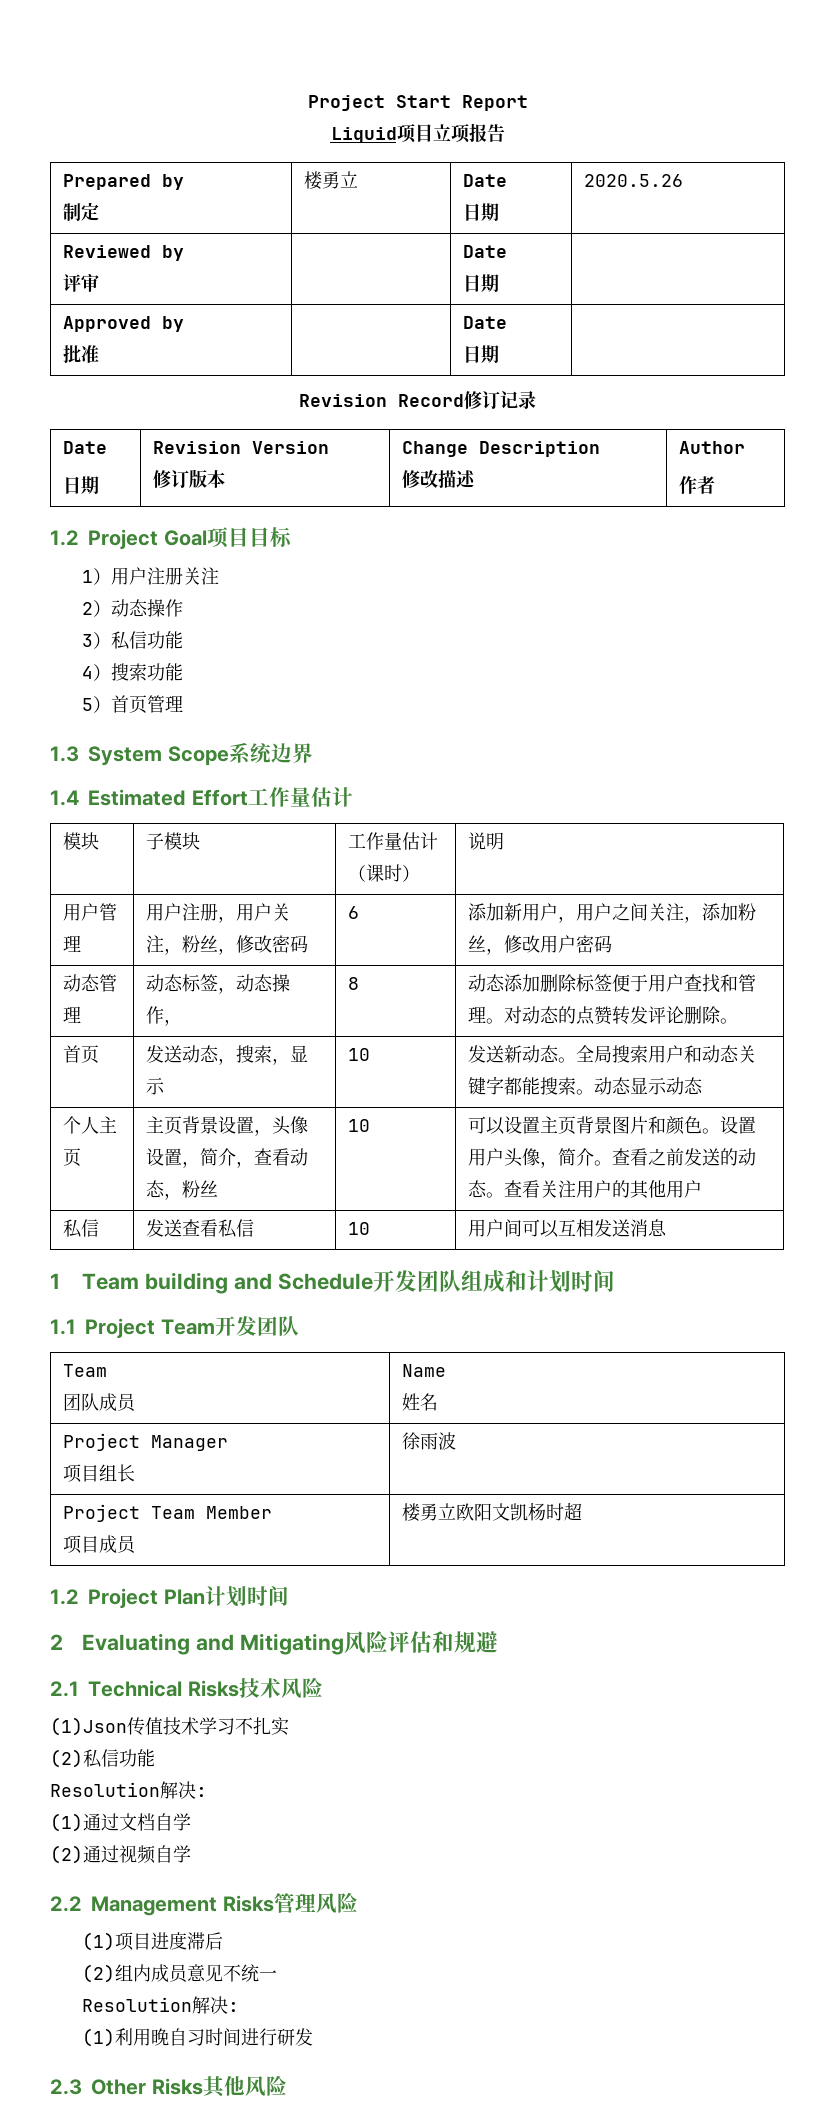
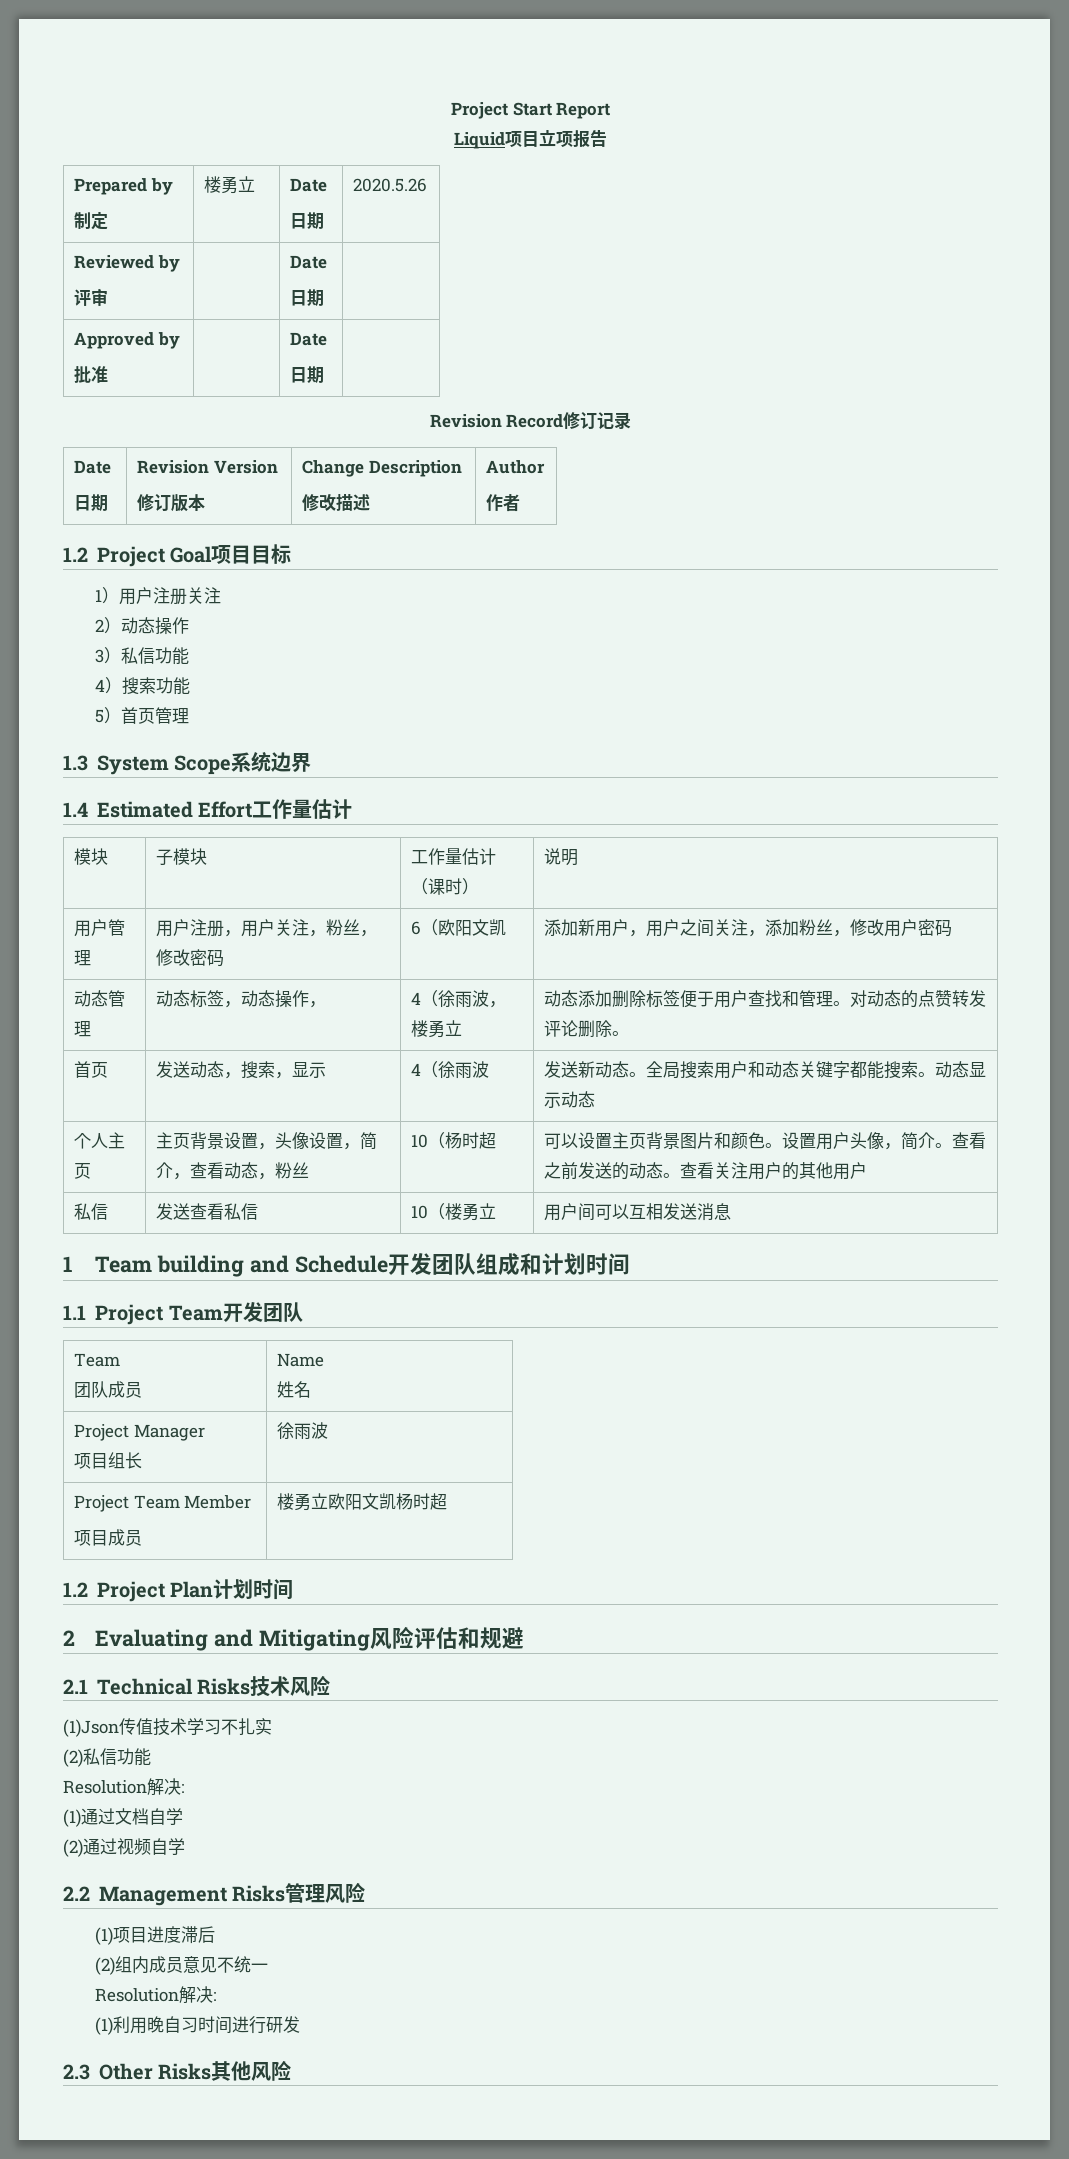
- 用户管理 | 用户注册，用户关注，粉丝，修改密码 | 6 | 添加新用户，用户之间关注，添加粉丝，修改用户密码
+ 用户管理 | 用户注册，用户关注，粉丝，修改密码 | 6（欧阳文凯 | 添加新用户，用户之间关注，添加粉丝，修改用户密码
- 动态管理 | 动态标签，动态操作， | 8 | 动态添加删除标签便于用户查找和管理。对动态的点赞转发评论删除。
+ 动态管理 | 动态标签，动态操作， | 4（徐雨波，楼勇立 | 动态添加删除标签便于用户查找和管理。对动态的点赞转发评论删除。
- 首页 | 发送动态，搜索，显示 | 10 | 发送新动态。全局搜索用户和动态关键字都能搜索。动态显示动态
+ 首页 | 发送动态，搜索，显示 | 4（徐雨波 | 发送新动态。全局搜索用户和动态关键字都能搜索。动态显示动态
- 个人主页 | 主页背景设置，头像设置，简介，查看动态，粉丝 | 10 | 可以设置主页背景图片和颜色。设置用户头像，简介。查看之前发送的动态。查看关注用户的其他用户
+ 个人主页 | 主页背景设置，头像设置，简介，查看动态，粉丝 | 10（杨时超 | 可以设置主页背景图片和颜色。设置用户头像，简介。查看之前发送的动态。查看关注用户的其他用户
- 私信 | 发送查看私信 | 10 | 用户间可以互相发送消息
+ 私信 | 发送查看私信 | 10（楼勇立 | 用户间可以互相发送消息

